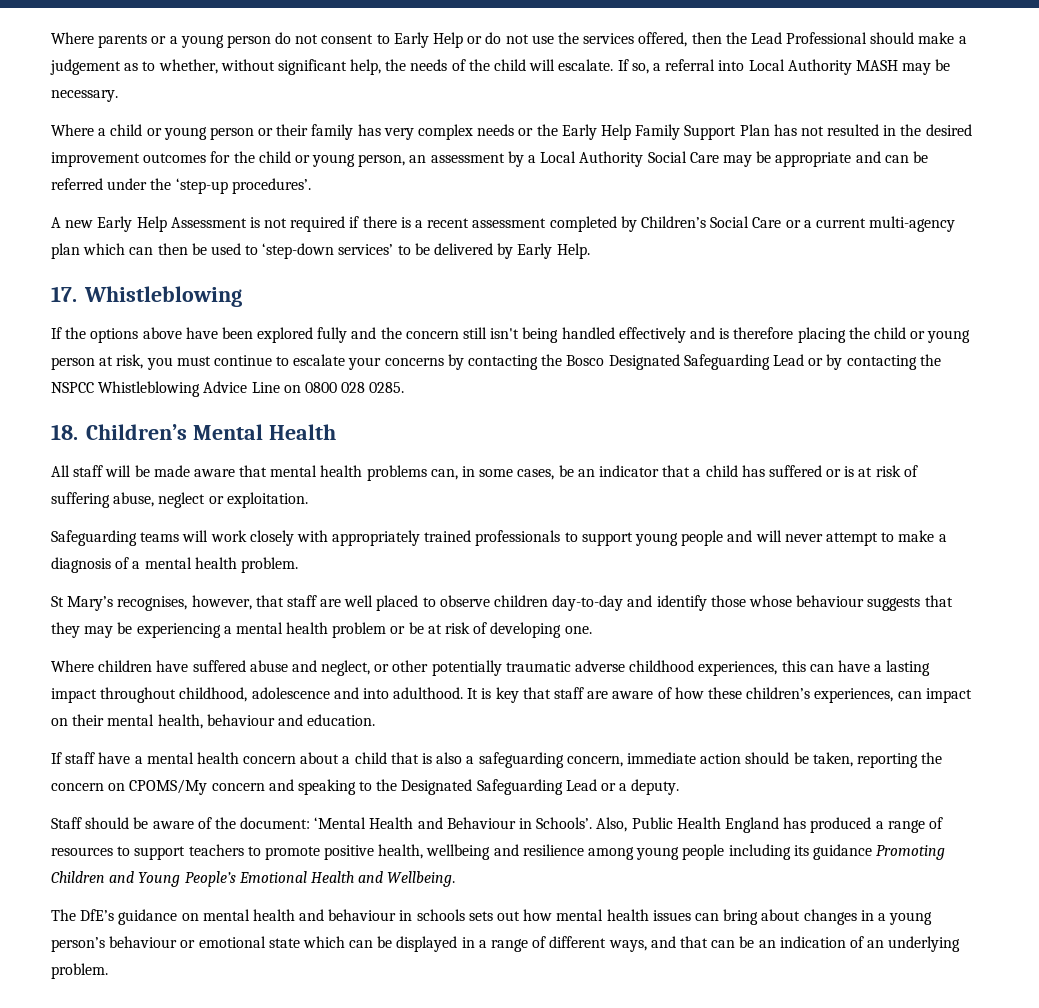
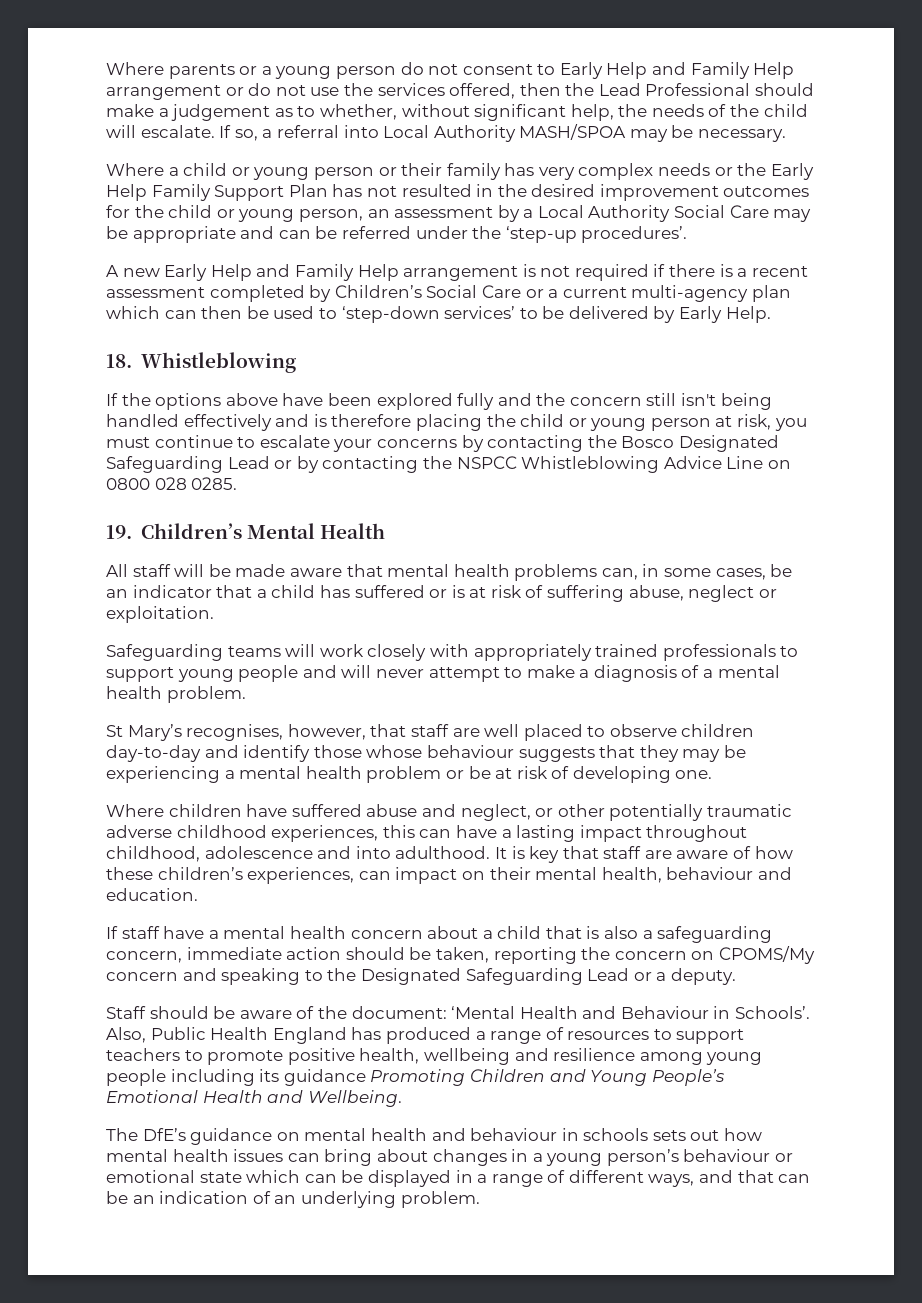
- Where parents or a young person do not consent to Early Help or do not use the services offered, then the Lead Professional should make a judgement as to whether, without significant help, the needs of the child will escalate.
+ Where parents or a young person do not consent to Early Help and Family Help arrangement or do not use the services offered, then the Lead Professional should make a judgement as to whether, without significant help, the needs of the child will escalate.
- If so, a referral into Local Authority MASH may be necessary.
+ If so, a referral into Local Authority MASH/SPOA may be necessary.
- A new Early Help Assessment is not required if there is a recent assessment completed by Children’s Social Care or a current multi-agency plan which can then be used to ‘step-down services’ to be delivered by Early Help.
+ A new Early Help and Family Help arrangement is not required if there is a recent assessment completed by Children’s Social Care or a current multi-agency plan which can then be used to ‘step-down services’ to be delivered by Early Help.
- 17. Whistleblowing
+ 18. Whistleblowing
- 18. Children’s Mental Health
+ 19. Children’s Mental Health

